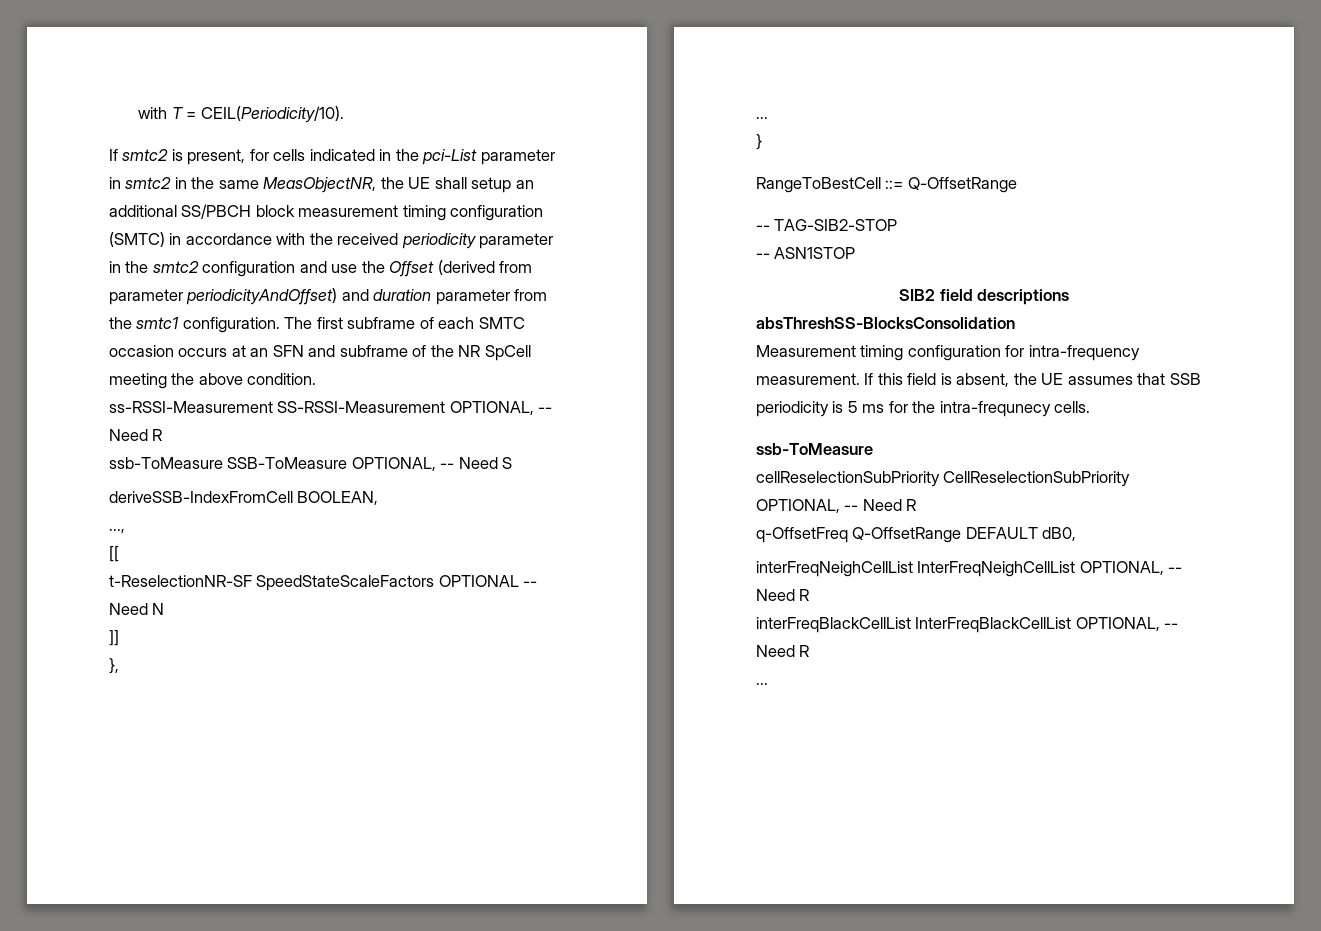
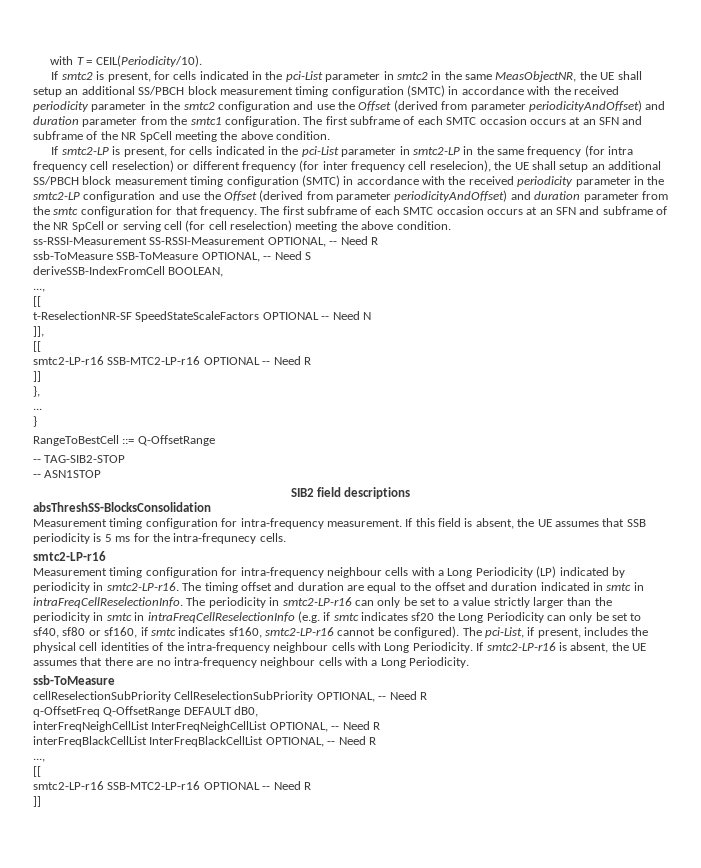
+ If smtc2-LP is present, for cells indicated in the pci-List parameter in smtc2-LP in the same frequency (for intra frequency cell reselection) or different frequency (for inter frequency cell reselecion), the UE shall setup an additional SS/PBCH block measurement timing configuration (SMTC) in accordance with the received periodicity parameter in the smtc2-LP configuration and use the Offset (derived from parameter periodicityAndOffset) and duration parameter from the smtc configuration for that frequency. The first subframe of each SMTC occasion occurs at an SFN and subframe of the NR SpCell or serving cell (for cell reselection) meeting the above condition.
+ ]],
+ [[
+ smtc2-LP-r16 SSB-MTC2-LP-r16 OPTIONAL -- Need R
  If this field is absent, the UE assumes that SSB periodicity is 5 ms for the intra-frequnecy cells.
+ smtc2-LP-r16
+ Measurement timing configuration for intra-frequency neighbour cells with a Long Periodicity (LP) indicated by periodicity in smtc2-LP-r16. The timing offset and duration are equal to the offset and duration indicated in smtc in intraFreqCellReselectionInfo. The periodicity in smtc2-LP-r16 can only be set to a value strictly larger than the periodicity in smtc in intraFreqCellReselectionInfo (e.g. if smtc indicates sf20 the Long Periodicity can only be set to sf40, sf80 or sf160, if smtc indicates sf160, smtc2-LP-r16 cannot be configured). The pci-List, if present, includes the physical cell identities of the intra-frequency neighbour cells with Long Periodicity. If smtc2-LP-r16 is absent, the UE assumes that there are no intra-frequency neighbour cells with a Long Periodicity.
  interFreqBlackCellList InterFreqBlackCellList OPTIONAL, -- Need R
- ...
+ ...,
+ [[
+ smtc2-LP-r16 SSB-MTC2-LP-r16 OPTIONAL -- Need R
+ ]]

